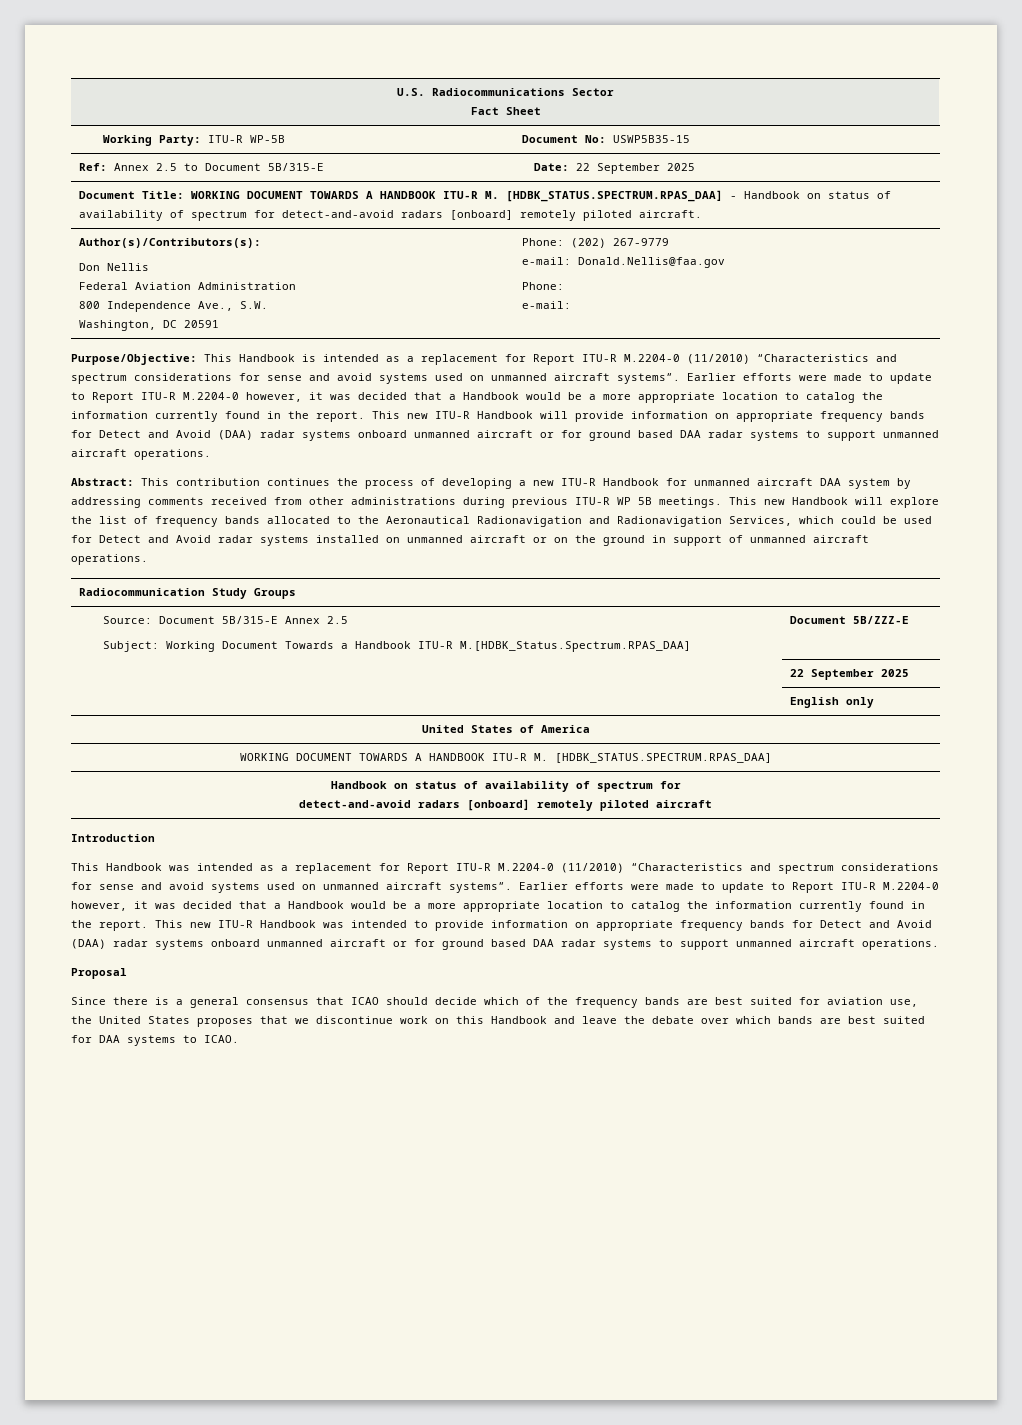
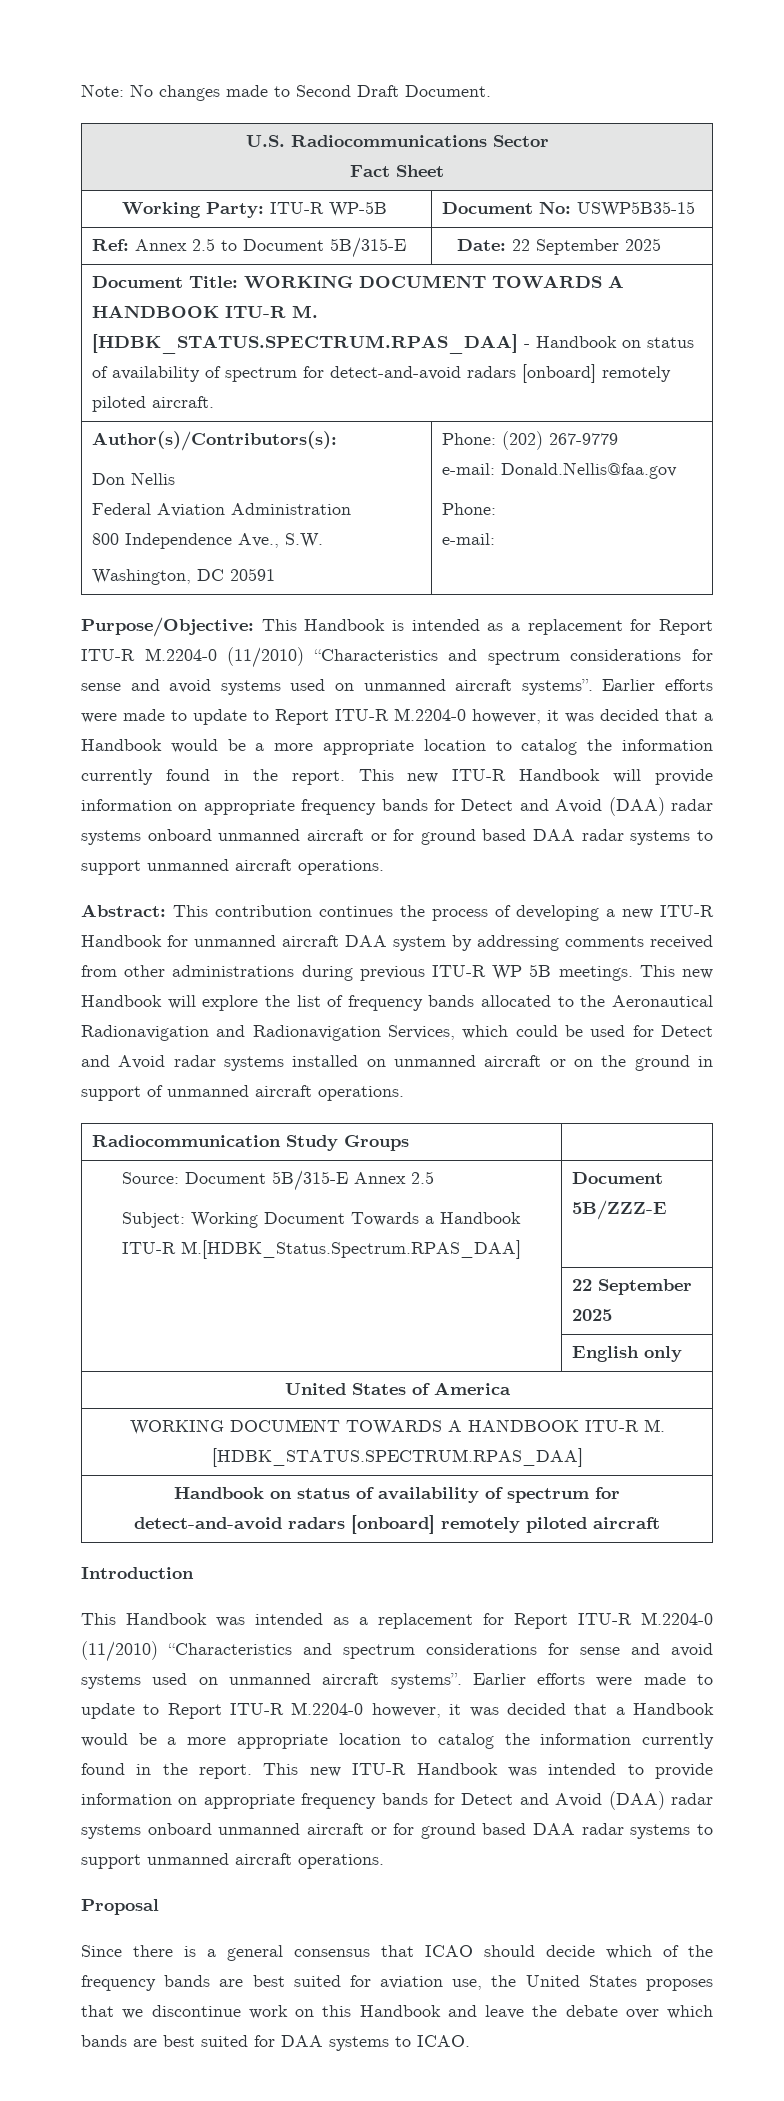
+ Note: No changes made to Second Draft Document.

